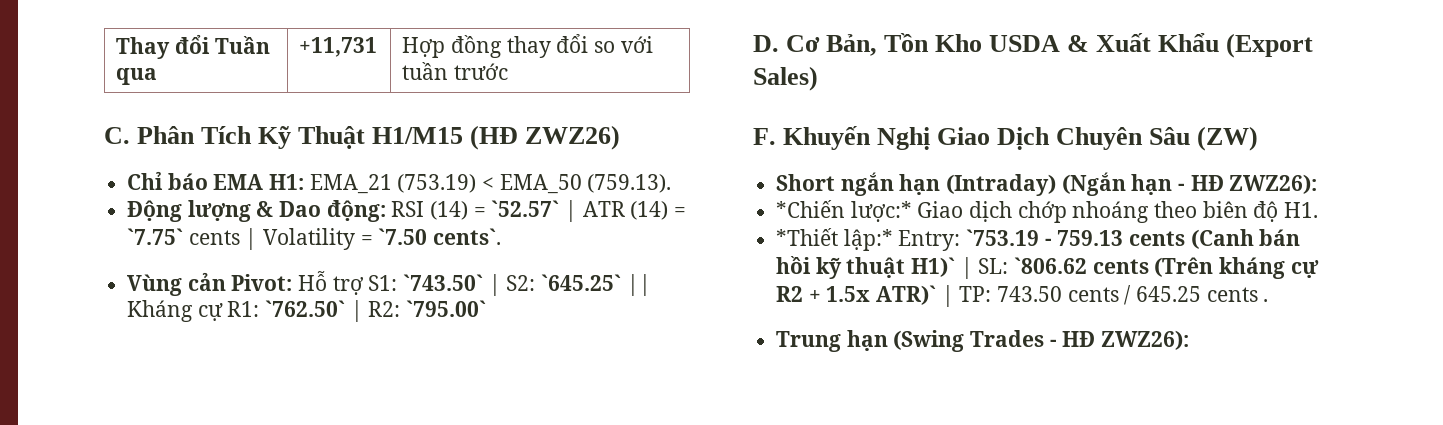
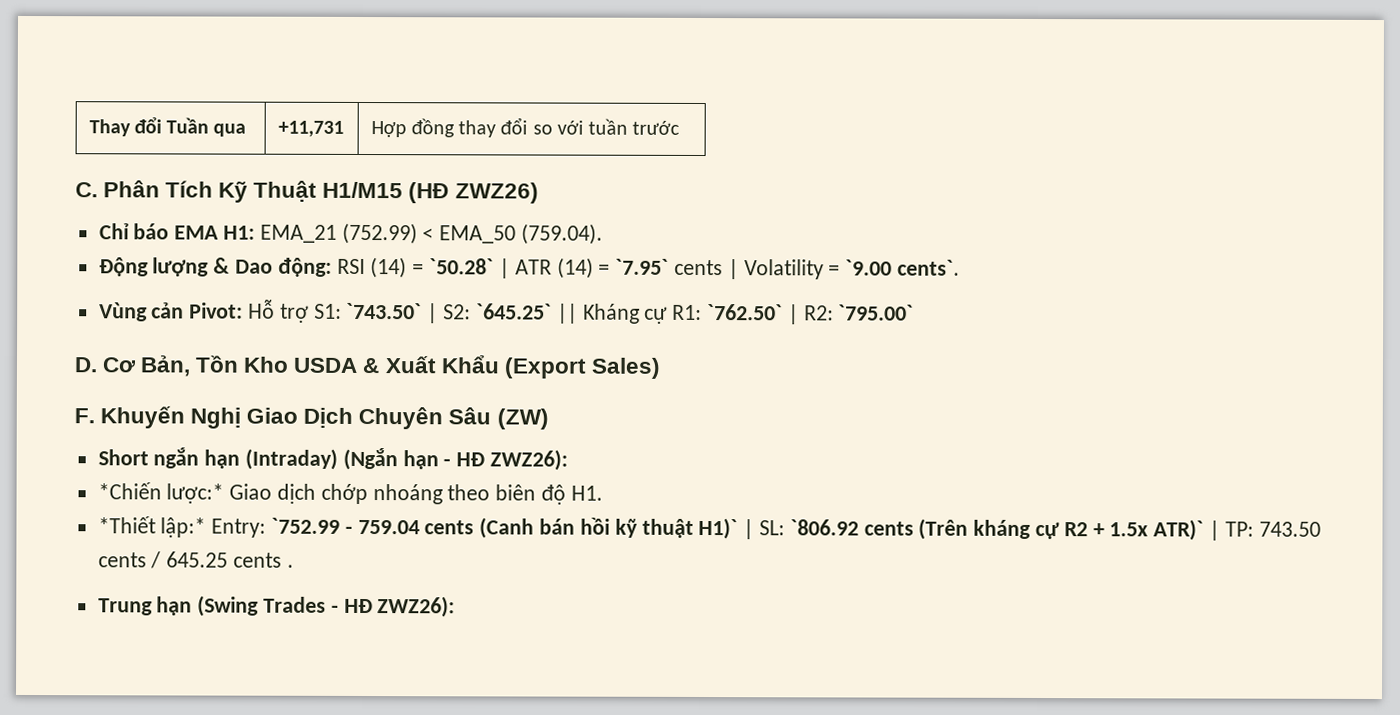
- Chỉ báo EMA H1: EMA_21 (753.19) < EMA_50 (759.13).
+ Chỉ báo EMA H1: EMA_21 (752.99) < EMA_50 (759.04).
- Động lượng & Dao động: RSI (14) = `52.57` | ATR (14) = `7.75` cents | Volatility = `7.50 cents`.
+ Động lượng & Dao động: RSI (14) = `50.28` | ATR (14) = `7.95` cents | Volatility = `9.00 cents`.
- *Thiết lập:* Entry: `753.19 - 759.13 cents (Canh bán hồi kỹ thuật H1)` | SL: `806.62 cents (Trên kháng cự R2 + 1.5x ATR)` | TP: 743.50 cents / 645.25 cents .
+ *Thiết lập:* Entry: `752.99 - 759.04 cents (Canh bán hồi kỹ thuật H1)` | SL: `806.92 cents (Trên kháng cự R2 + 1.5x ATR)` | TP: 743.50 cents / 645.25 cents .

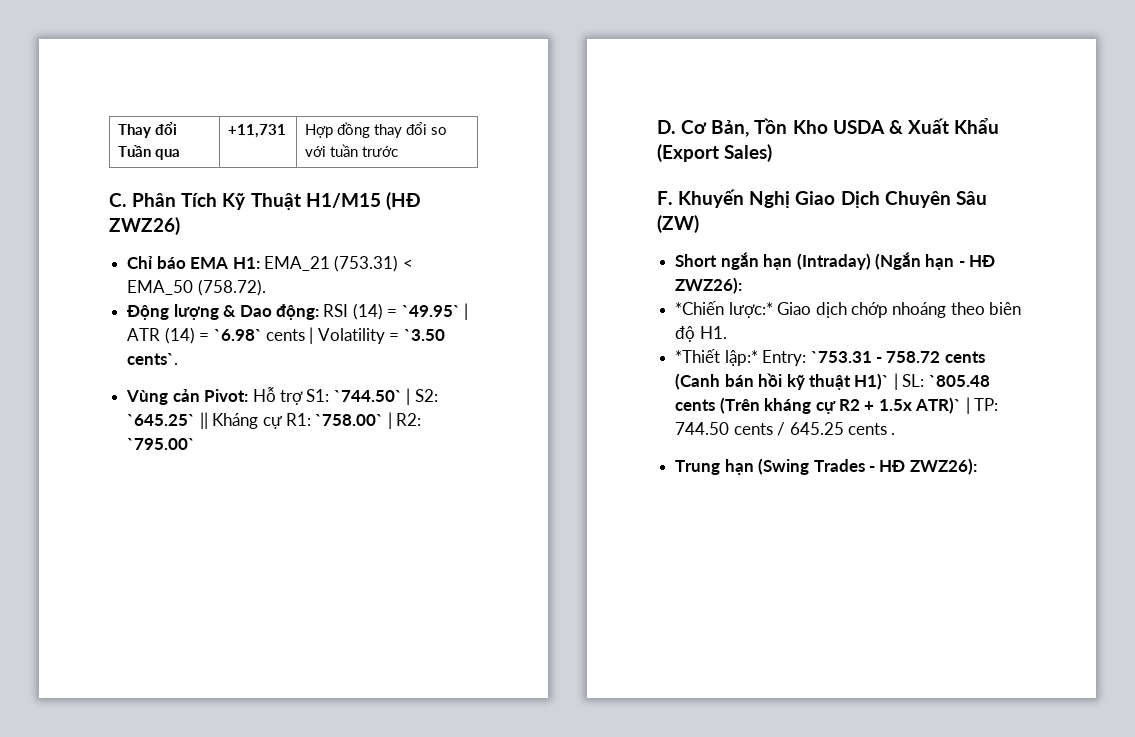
- Chỉ báo EMA H1: EMA_21 (752.99) < EMA_50 (759.04).
+ Chỉ báo EMA H1: EMA_21 (753.31) < EMA_50 (758.72).
- Động lượng & Dao động: RSI (14) = `50.28` | ATR (14) = `7.95` cents | Volatility = `9.00 cents`.
+ Động lượng & Dao động: RSI (14) = `49.95` | ATR (14) = `6.98` cents | Volatility = `3.50 cents`.
- Vùng cản Pivot: Hỗ trợ S1: `743.50` | S2: `645.25` || Kháng cự R1: `762.50` | R2: `795.00`
+ Vùng cản Pivot: Hỗ trợ S1: `744.50` | S2: `645.25` || Kháng cự R1: `758.00` | R2: `795.00`
- *Thiết lập:* Entry: `752.99 - 759.04 cents (Canh bán hồi kỹ thuật H1)` | SL: `806.92 cents (Trên kháng cự R2 + 1.5x ATR)` | TP: 743.50 cents / 645.25 cents .
+ *Thiết lập:* Entry: `753.31 - 758.72 cents (Canh bán hồi kỹ thuật H1)` | SL: `805.48 cents (Trên kháng cự R2 + 1.5x ATR)` | TP: 744.50 cents / 645.25 cents .

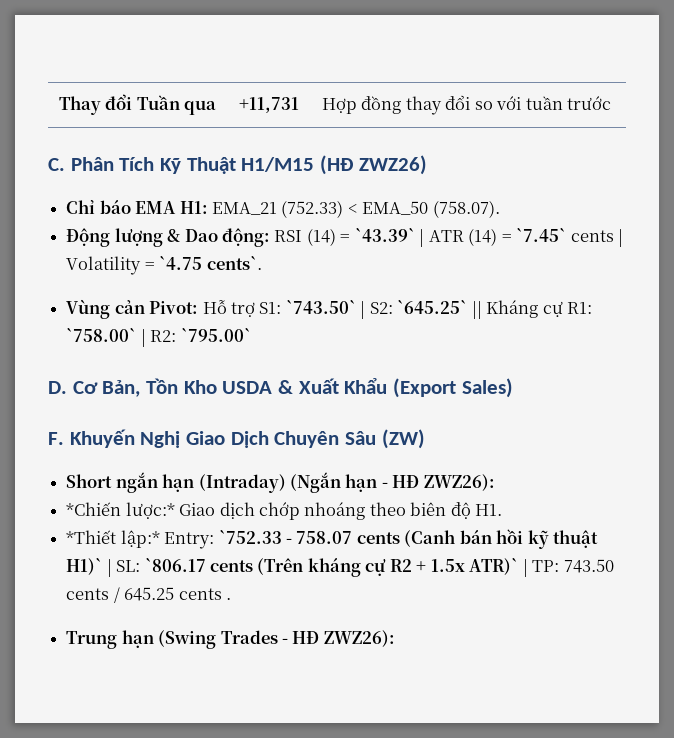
- Chỉ báo EMA H1: EMA_21 (753.31) < EMA_50 (758.72).
+ Chỉ báo EMA H1: EMA_21 (752.33) < EMA_50 (758.07).
- Động lượng & Dao động: RSI (14) = `49.95` | ATR (14) = `6.98` cents | Volatility = `3.50 cents`.
+ Động lượng & Dao động: RSI (14) = `43.39` | ATR (14) = `7.45` cents | Volatility = `4.75 cents`.
- Vùng cản Pivot: Hỗ trợ S1: `744.50` | S2: `645.25` || Kháng cự R1: `758.00` | R2: `795.00`
+ Vùng cản Pivot: Hỗ trợ S1: `743.50` | S2: `645.25` || Kháng cự R1: `758.00` | R2: `795.00`
- *Thiết lập:* Entry: `753.31 - 758.72 cents (Canh bán hồi kỹ thuật H1)` | SL: `805.48 cents (Trên kháng cự R2 + 1.5x ATR)` | TP: 744.50 cents / 645.25 cents .
+ *Thiết lập:* Entry: `752.33 - 758.07 cents (Canh bán hồi kỹ thuật H1)` | SL: `806.17 cents (Trên kháng cự R2 + 1.5x ATR)` | TP: 743.50 cents / 645.25 cents .

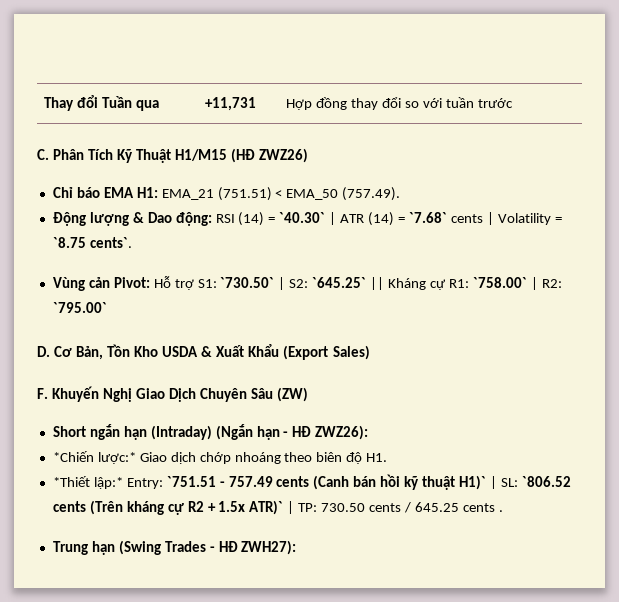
- Chỉ báo EMA H1: EMA_21 (752.33) < EMA_50 (758.07).
+ Chỉ báo EMA H1: EMA_21 (751.51) < EMA_50 (757.49).
- Động lượng & Dao động: RSI (14) = `43.39` | ATR (14) = `7.45` cents | Volatility = `4.75 cents`.
+ Động lượng & Dao động: RSI (14) = `40.30` | ATR (14) = `7.68` cents | Volatility = `8.75 cents`.
- Vùng cản Pivot: Hỗ trợ S1: `743.50` | S2: `645.25` || Kháng cự R1: `758.00` | R2: `795.00`
+ Vùng cản Pivot: Hỗ trợ S1: `730.50` | S2: `645.25` || Kháng cự R1: `758.00` | R2: `795.00`
- *Thiết lập:* Entry: `752.33 - 758.07 cents (Canh bán hồi kỹ thuật H1)` | SL: `806.17 cents (Trên kháng cự R2 + 1.5x ATR)` | TP: 743.50 cents / 645.25 cents .
+ *Thiết lập:* Entry: `751.51 - 757.49 cents (Canh bán hồi kỹ thuật H1)` | SL: `806.52 cents (Trên kháng cự R2 + 1.5x ATR)` | TP: 730.50 cents / 645.25 cents .
- Trung hạn (Swing Trades - HĐ ZWZ26):
+ Trung hạn (Swing Trades - HĐ ZWH27):

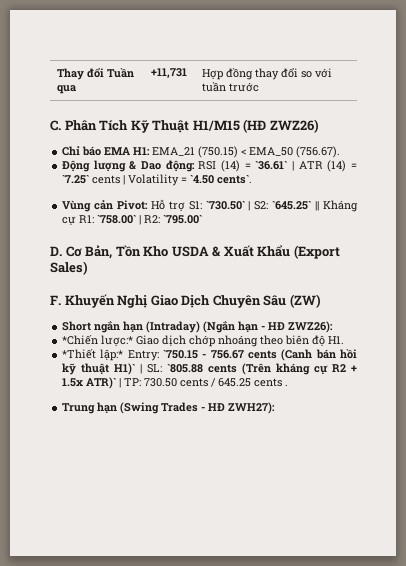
- Chỉ báo EMA H1: EMA_21 (751.51) < EMA_50 (757.49).
+ Chỉ báo EMA H1: EMA_21 (750.15) < EMA_50 (756.67).
- Động lượng & Dao động: RSI (14) = `40.30` | ATR (14) = `7.68` cents | Volatility = `8.75 cents`.
+ Động lượng & Dao động: RSI (14) = `36.61` | ATR (14) = `7.25` cents | Volatility = `4.50 cents`.
- *Thiết lập:* Entry: `751.51 - 757.49 cents (Canh bán hồi kỹ thuật H1)` | SL: `806.52 cents (Trên kháng cự R2 + 1.5x ATR)` | TP: 730.50 cents / 645.25 cents .
+ *Thiết lập:* Entry: `750.15 - 756.67 cents (Canh bán hồi kỹ thuật H1)` | SL: `805.88 cents (Trên kháng cự R2 + 1.5x ATR)` | TP: 730.50 cents / 645.25 cents .

